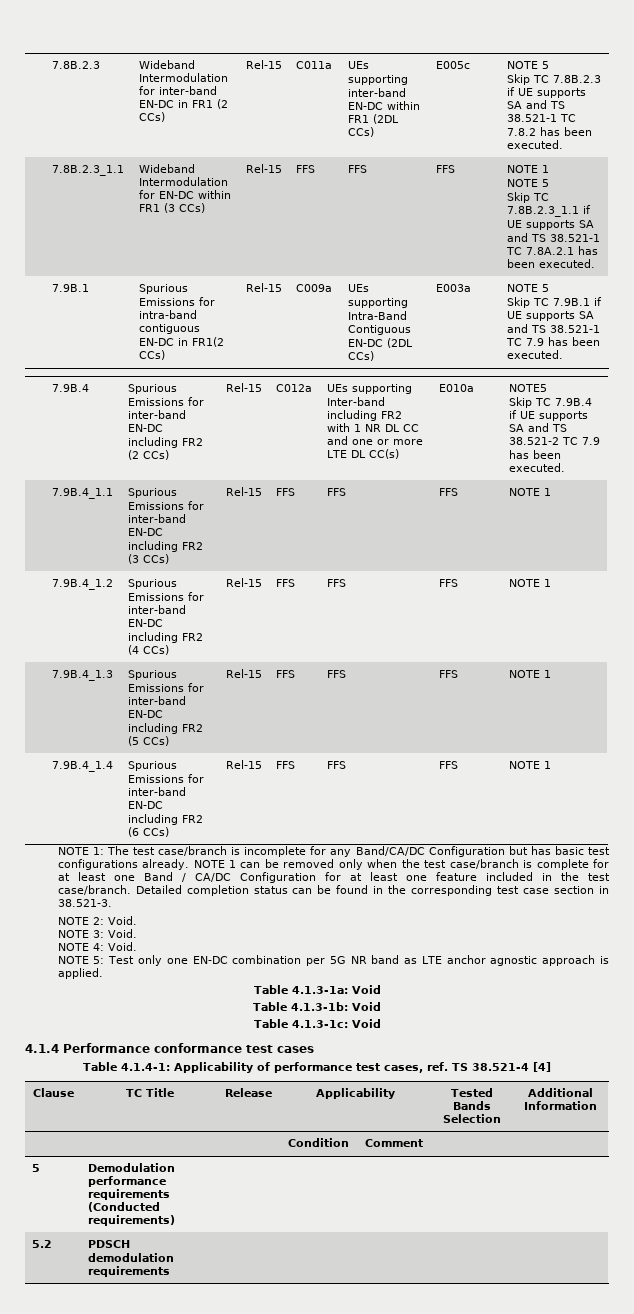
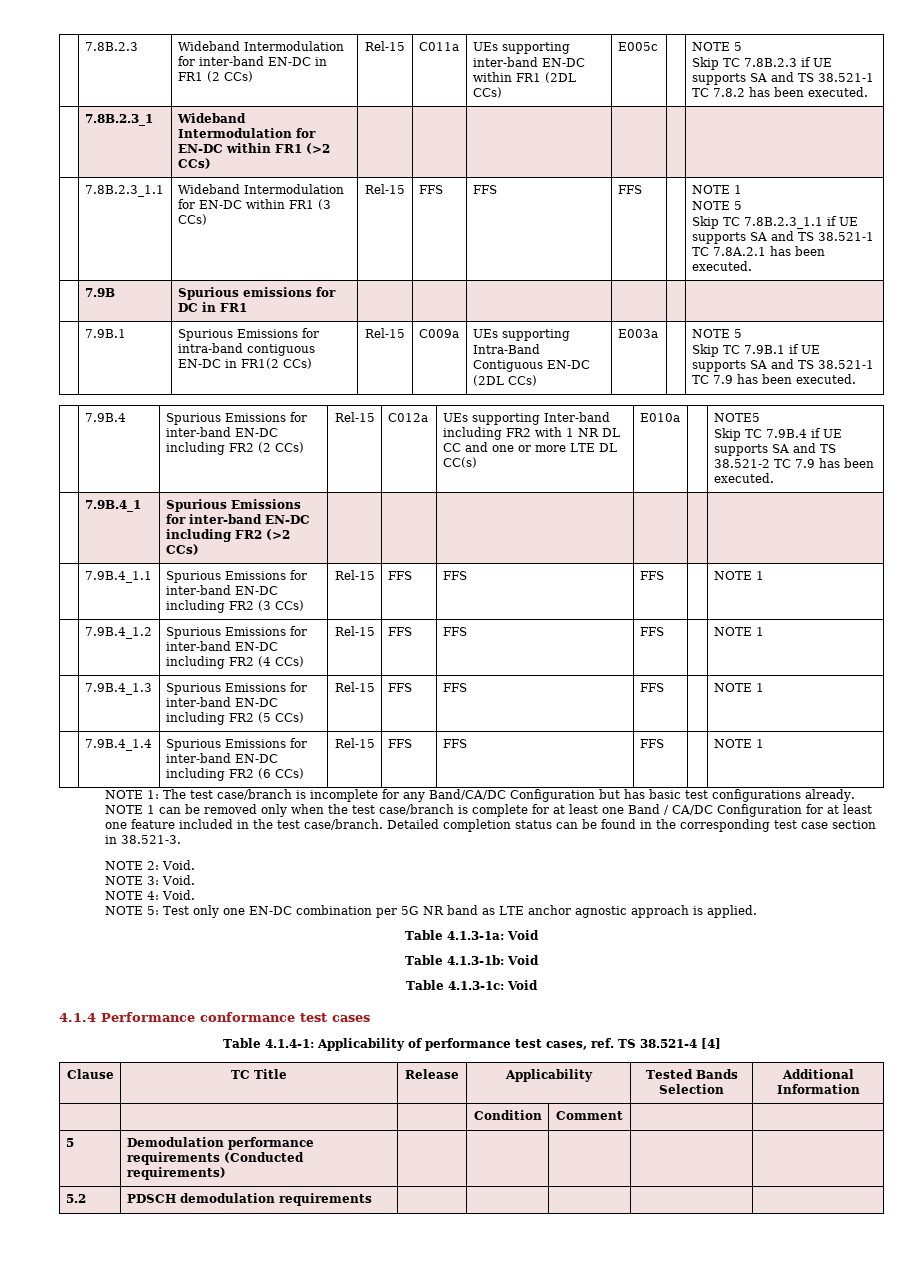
+ | 7.8B.2.3_1 | Wideband Intermodulation for EN-DC within FR1 (>2 CCs) | | | | | |
+ | 7.9B | Spurious emissions for DC in FR1 | | | | | |
+ | 7.9B.4_1 | Spurious Emissions for inter-band EN-DC including FR2 (>2 CCs) | | | | | |

